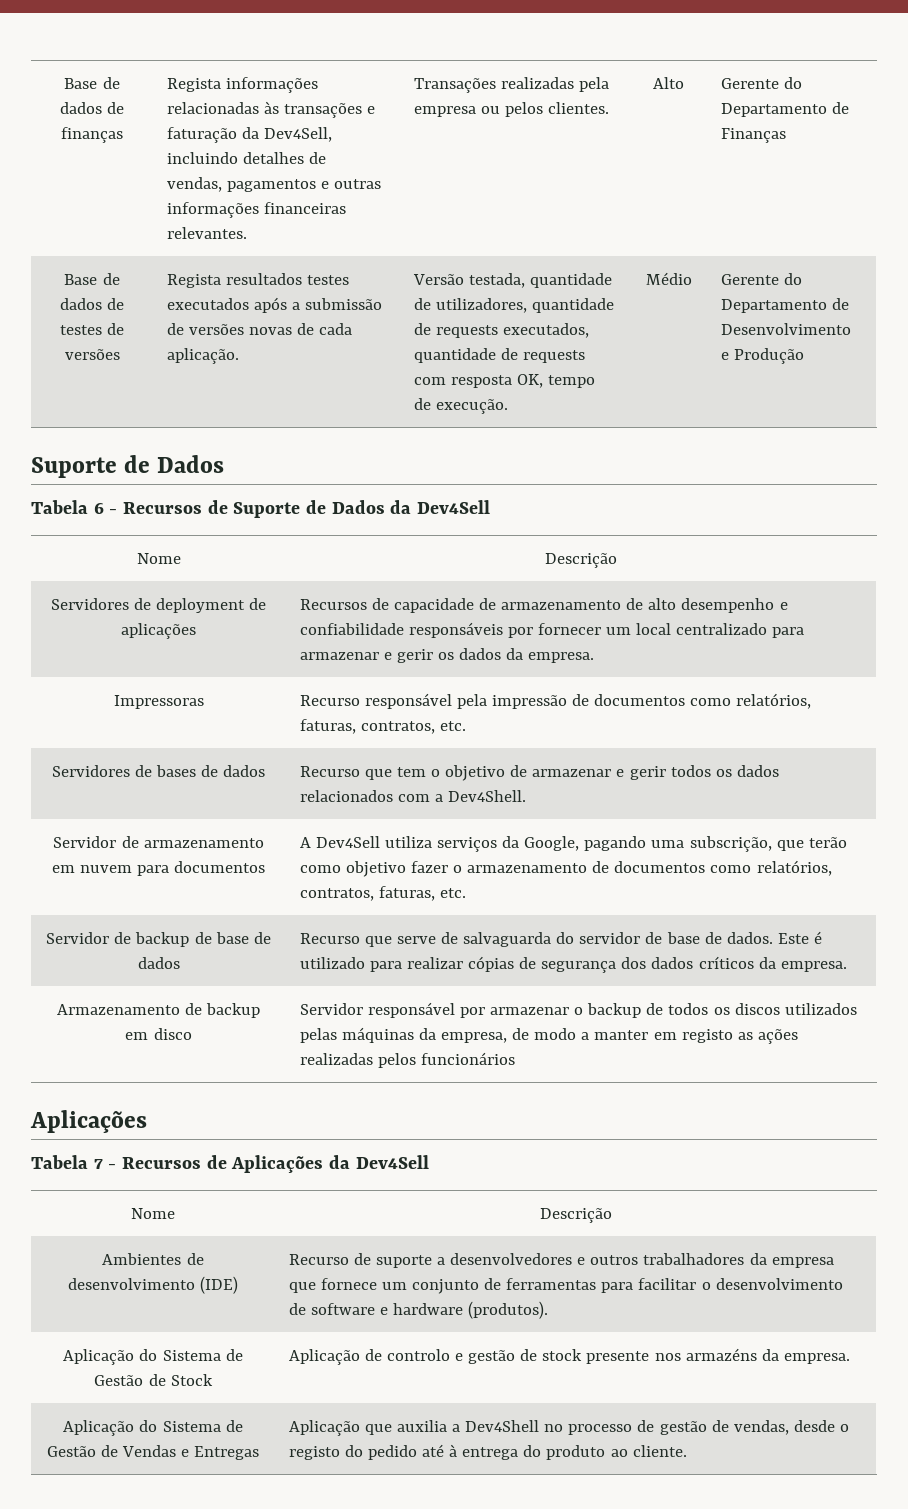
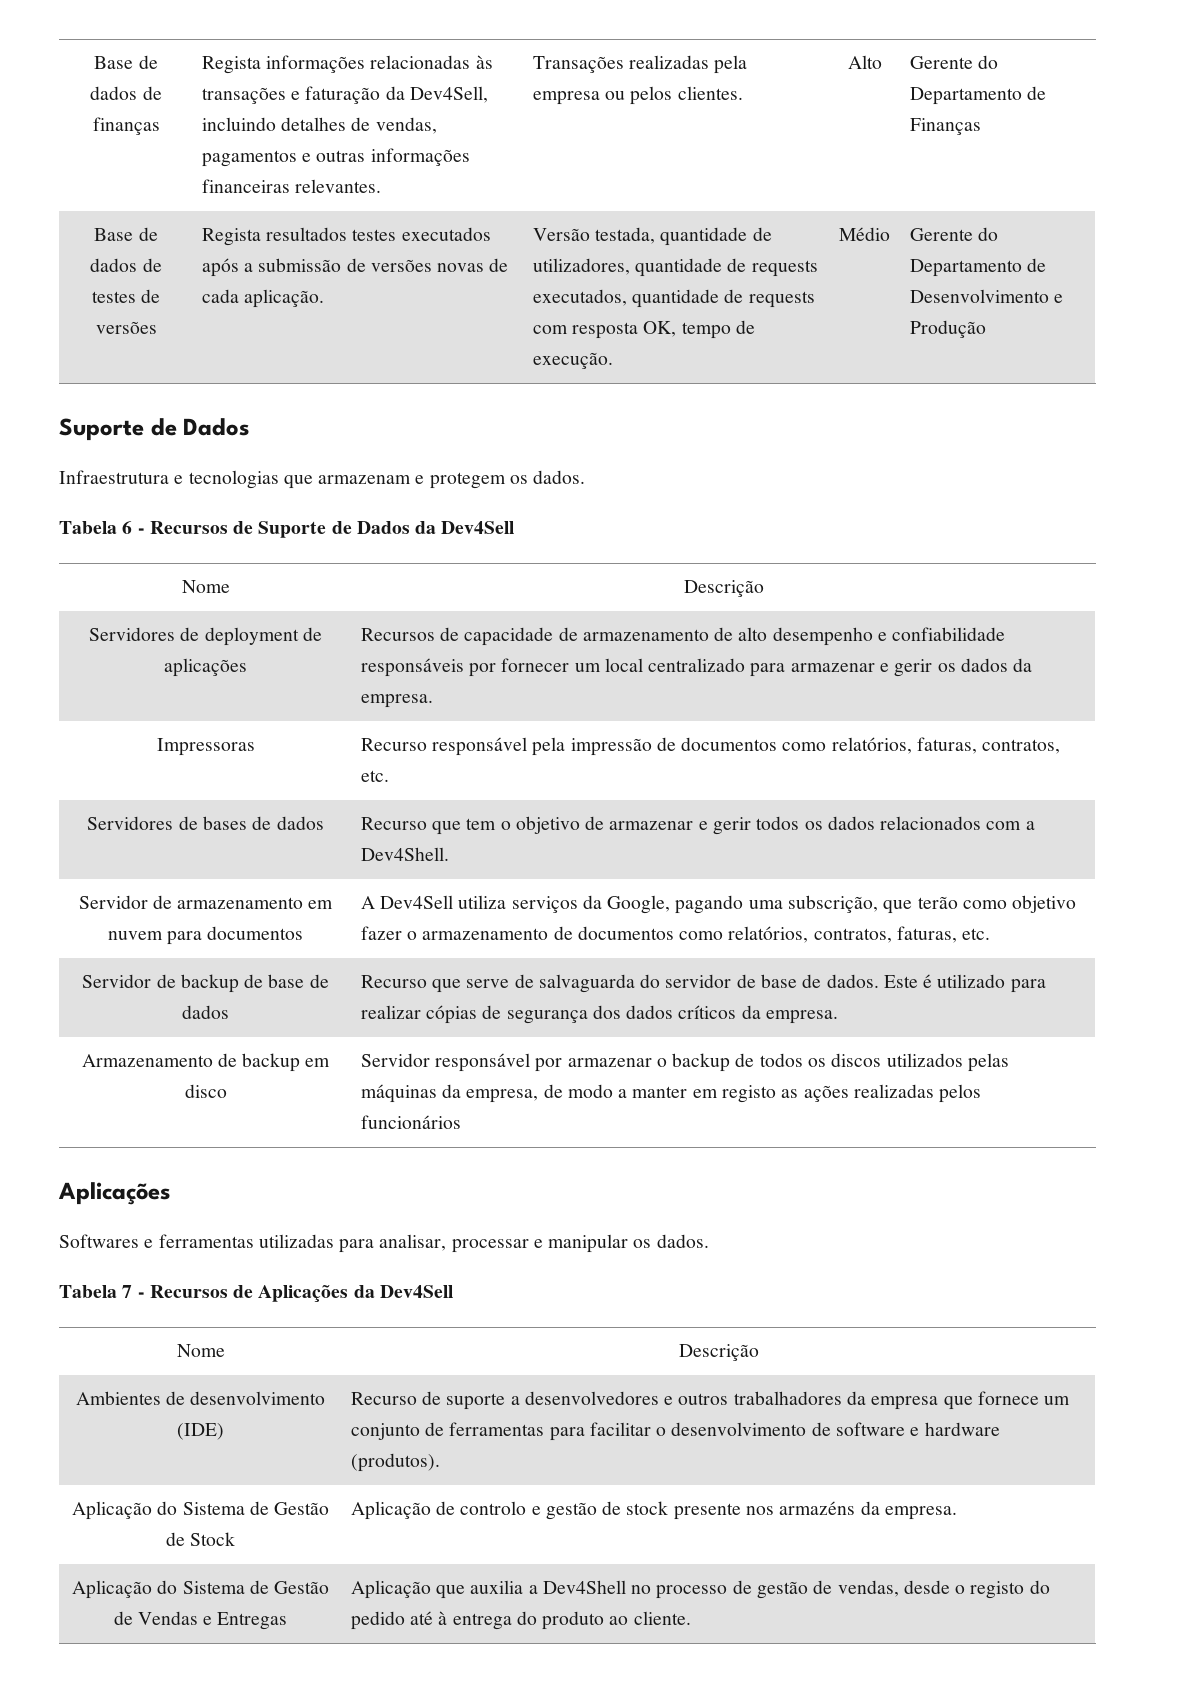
+ Infraestrutura e tecnologias que armazenam e protegem os dados.
+ Softwares e ferramentas utilizadas para analisar, processar e manipular os dados.

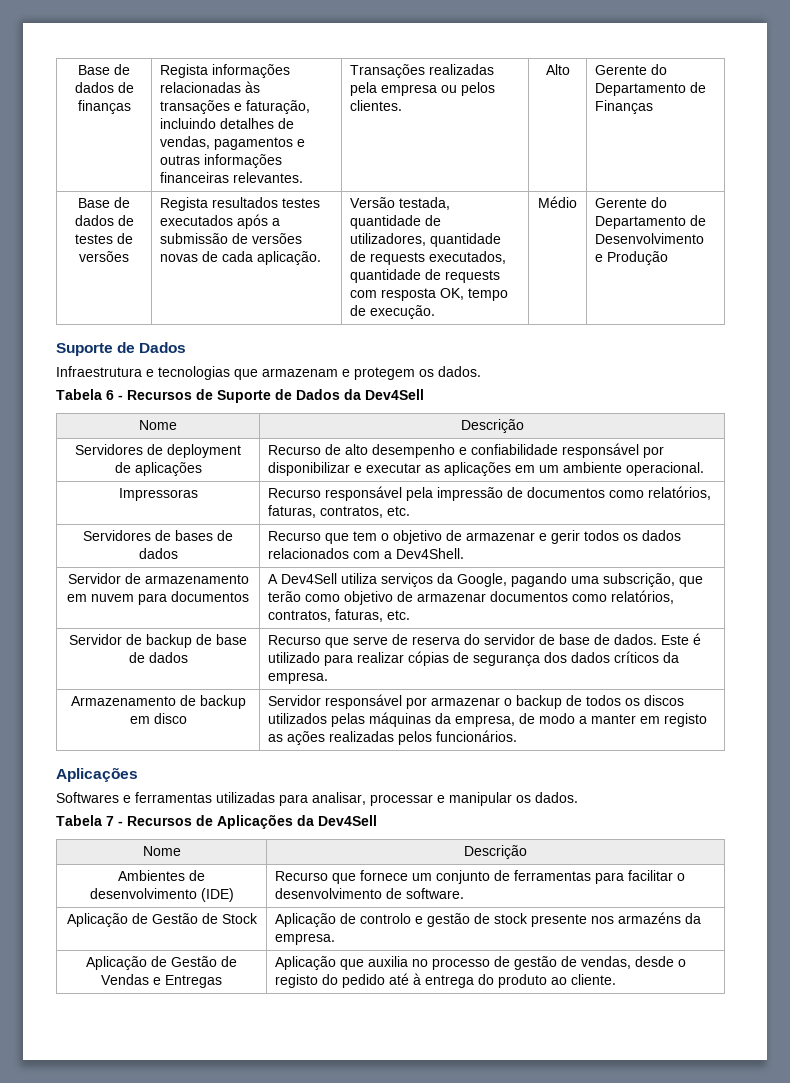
- Base de dados de finanças | Regista informações relacionadas às transações e faturação da Dev4Sell, incluindo detalhes de vendas, pagamentos e outras informações financeiras relevantes. | Transações realizadas pela empresa ou pelos clientes. | Alto | Gerente do Departamento de Finanças
+ Base de dados de finanças | Regista informações relacionadas às transações e faturação, incluindo detalhes de vendas, pagamentos e outras informações financeiras relevantes. | Transações realizadas pela empresa ou pelos clientes. | Alto | Gerente do Departamento de Finanças
- Servidores de deployment de aplicações | Recursos de capacidade de armazenamento de alto desempenho e confiabilidade responsáveis por fornecer um local centralizado para armazenar e gerir os dados da empresa.
+ Servidores de deployment de aplicações | Recurso de alto desempenho e confiabilidade responsável por disponibilizar e executar as aplicações em um ambiente operacional.
- Servidor de armazenamento em nuvem para documentos | A Dev4Sell utiliza serviços da Google, pagando uma subscrição, que terão como objetivo fazer o armazenamento de documentos como relatórios, contratos, faturas, etc.
+ Servidor de armazenamento em nuvem para documentos | A Dev4Sell utiliza serviços da Google, pagando uma subscrição, que terão como objetivo de armazenar documentos como relatórios, contratos, faturas, etc.
- Servidor de backup de base de dados | Recurso que serve de salvaguarda do servidor de base de dados. Este é utilizado para realizar cópias de segurança dos dados críticos da empresa.
+ Servidor de backup de base de dados | Recurso que serve de reserva do servidor de base de dados. Este é utilizado para realizar cópias de segurança dos dados críticos da empresa.
- Armazenamento de backup em disco | Servidor responsável por armazenar o backup de todos os discos utilizados pelas máquinas da empresa, de modo a manter em registo as ações realizadas pelos funcionários
+ Armazenamento de backup em disco | Servidor responsável por armazenar o backup de todos os discos utilizados pelas máquinas da empresa, de modo a manter em registo as ações realizadas pelos funcionários.
- Ambientes de desenvolvimento (IDE) | Recurso de suporte a desenvolvedores e outros trabalhadores da empresa que fornece um conjunto de ferramentas para facilitar o desenvolvimento de software e hardware (produtos).
- Aplicação do Sistema de Gestão de Stock | Aplicação de controlo e gestão de stock presente nos armazéns da empresa.
+ Ambientes de desenvolvimento (IDE) | Recurso que fornece um conjunto de ferramentas para facilitar o desenvolvimento de software.
+ Aplicação de Gestão de Stock | Aplicação de controlo e gestão de stock presente nos armazéns da empresa.
- Aplicação do Sistema de Gestão de Vendas e Entregas | Aplicação que auxilia a Dev4Shell no processo de gestão de vendas, desde o registo do pedido até à entrega do produto ao cliente.
+ Aplicação de Gestão de Vendas e Entregas | Aplicação que auxilia no processo de gestão de vendas, desde o registo do pedido até à entrega do produto ao cliente.

